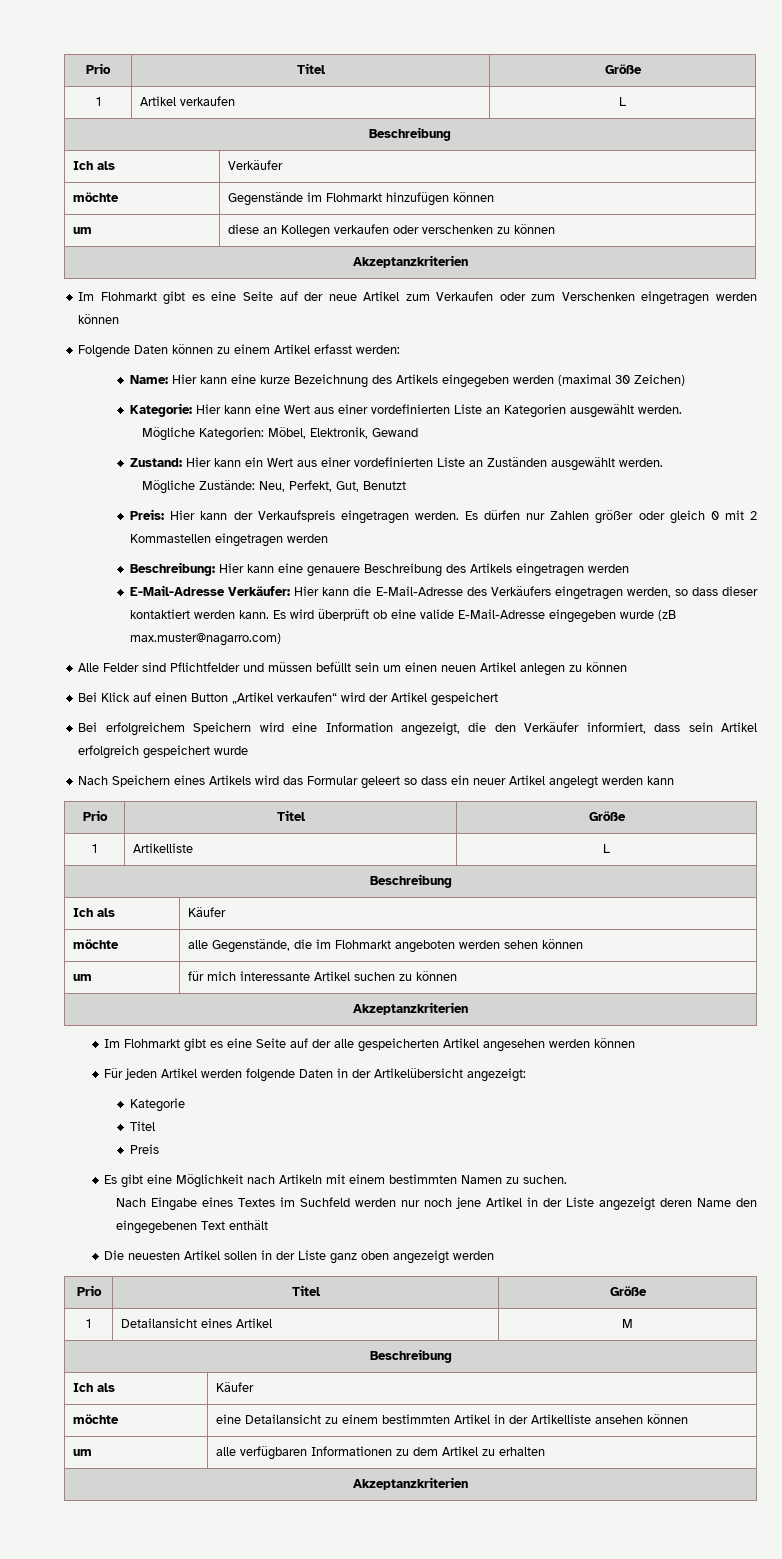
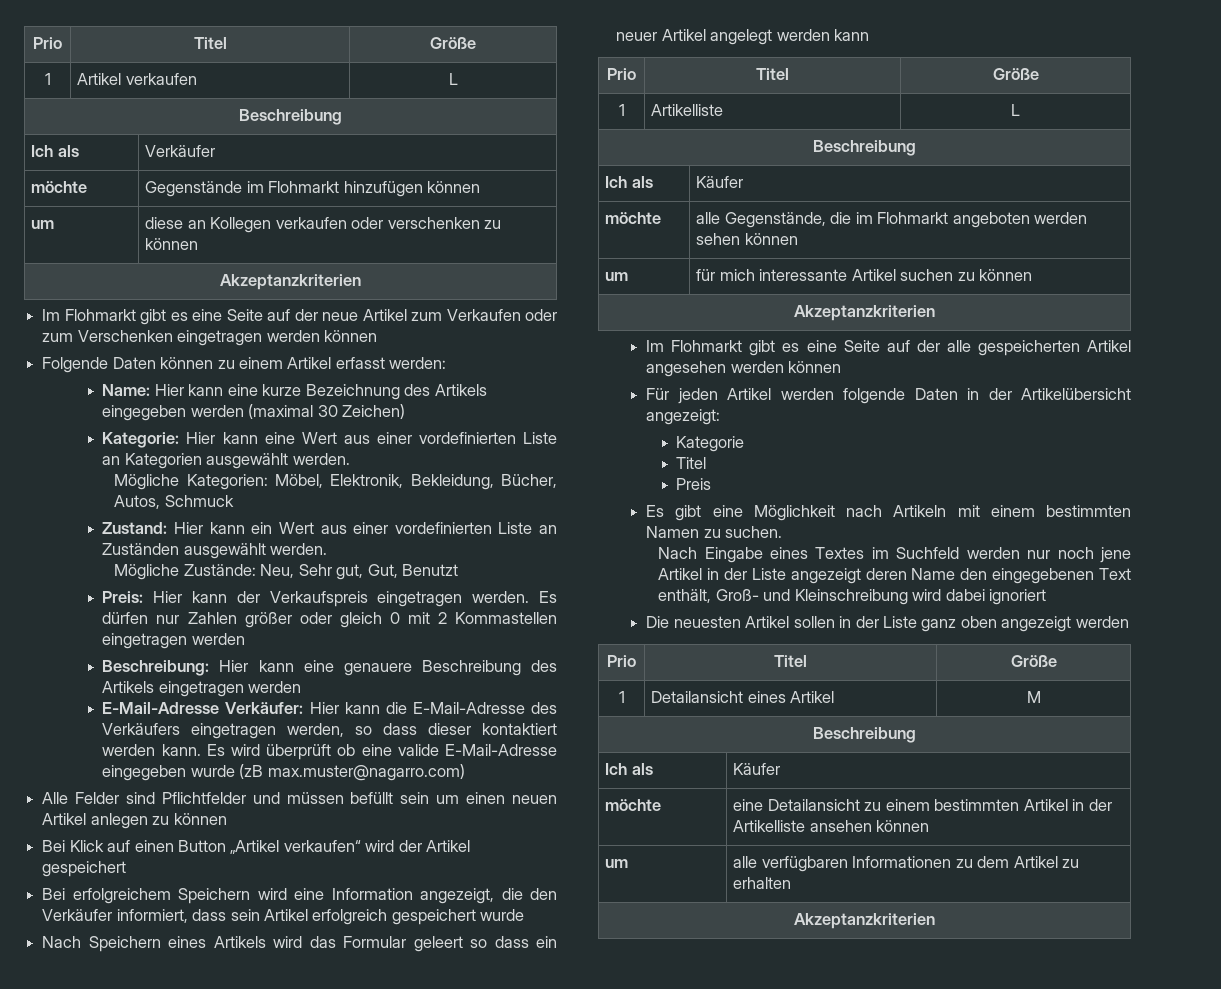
- Mögliche Kategorien: Möbel, Elektronik, Gewand
+ Mögliche Kategorien: Möbel, Elektronik, Bekleidung, Bücher, Autos, Schmuck
- Mögliche Zustände: Neu, Perfekt, Gut, Benutzt
+ Mögliche Zustände: Neu, Sehr gut, Gut, Benutzt
- Nach Eingabe eines Textes im Suchfeld werden nur noch jene Artikel in der Liste angezeigt deren Name den eingegebenen Text enthält
+ Nach Eingabe eines Textes im Suchfeld werden nur noch jene Artikel in der Liste angezeigt deren Name den eingegebenen Text enthält, Groß- und Kleinschreibung wird dabei ignoriert

